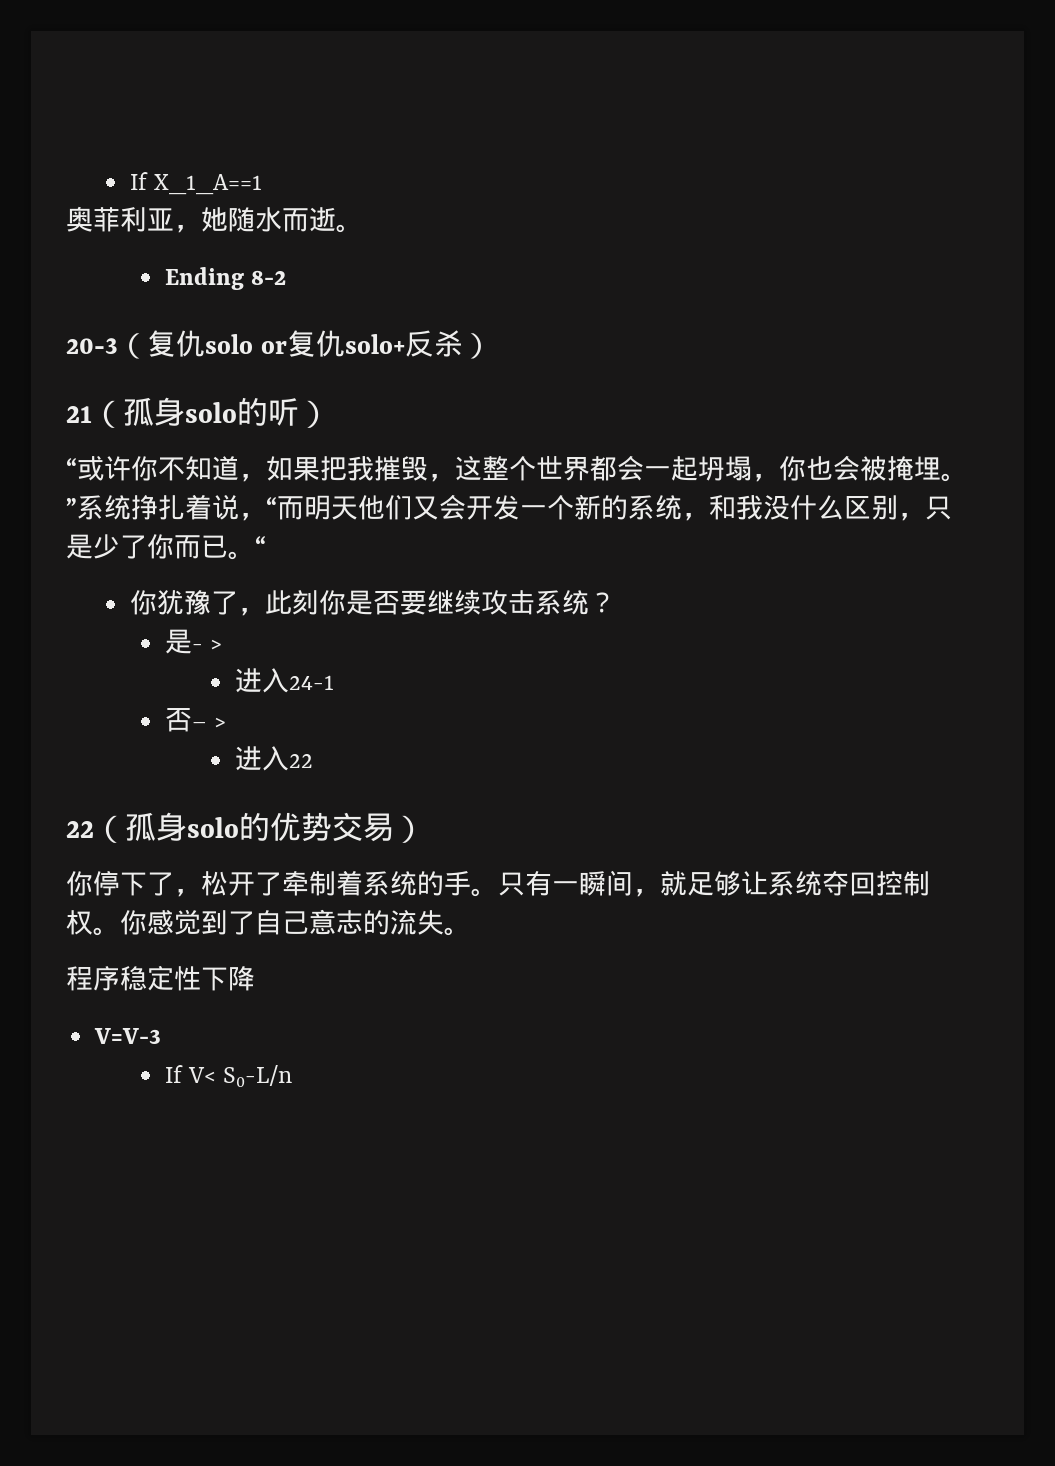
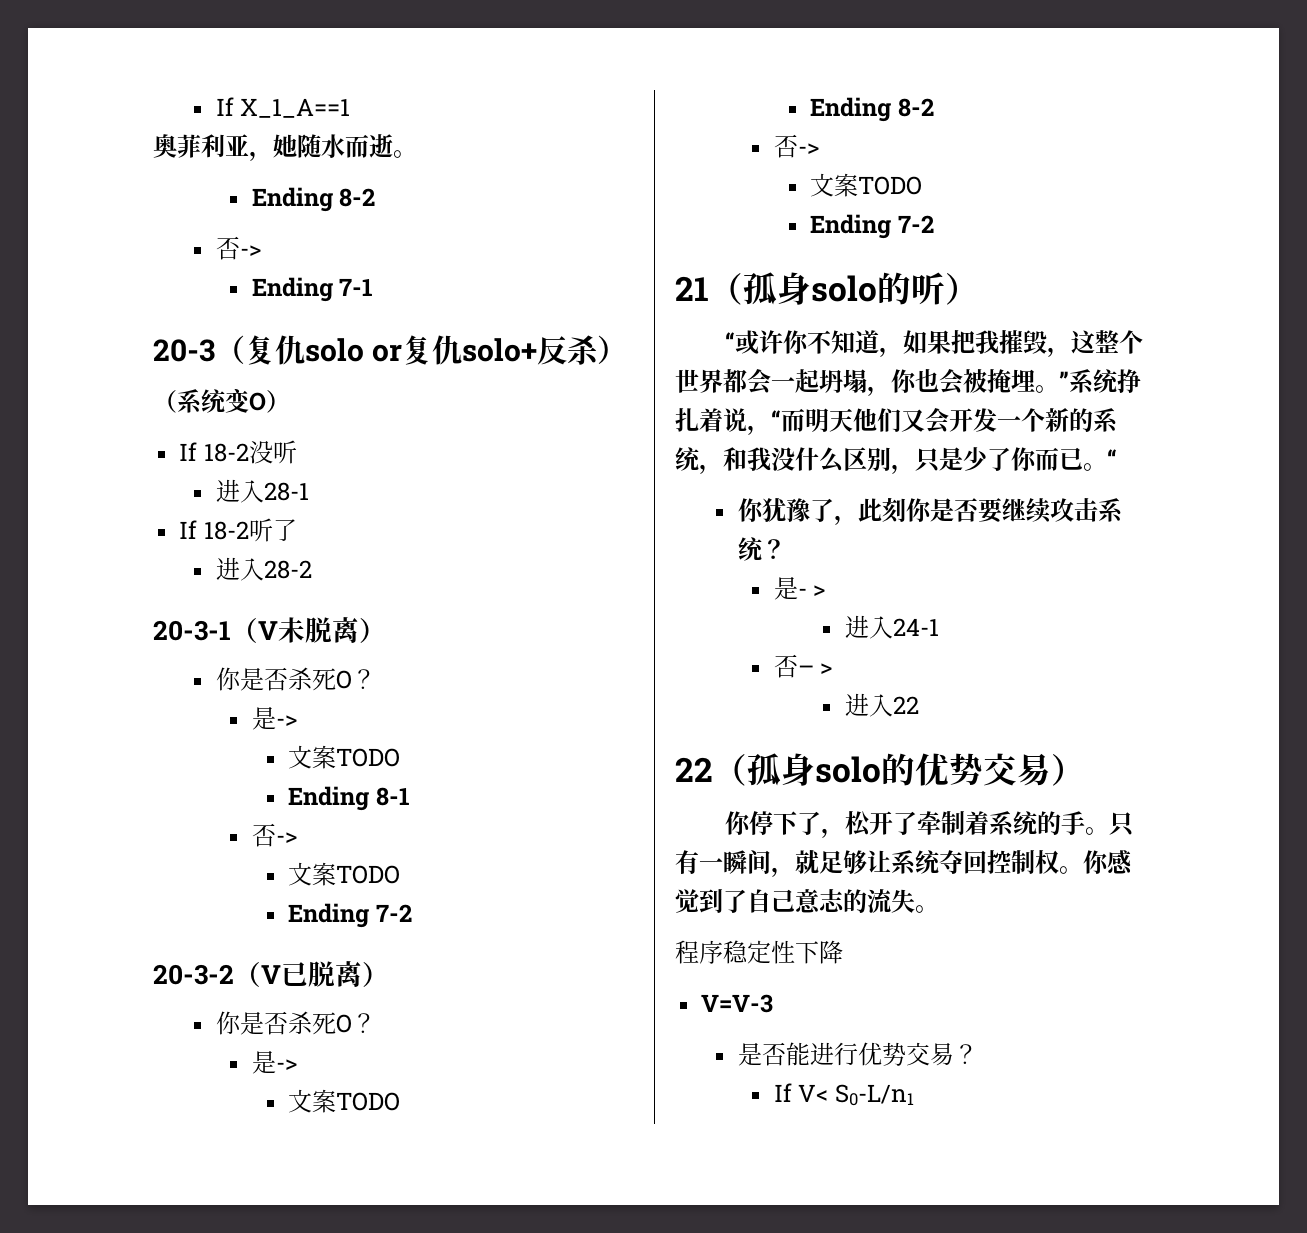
  奥菲利亚，她随水而逝。
  Ending 8-2
+ 否->
+ Ending 7-1
+ （系统变O）
+ If 18-2没听
+ 进入28-1
+ If 18-2听了
+ 进入28-2
+ 20-3-1（V未脱离）
+ 你是否杀死O？
+ 是->
+ 文案TODO
+ Ending 8-1
+ 否->
+ 文案TODO
+ Ending 7-2
+ 20-3-2（V已脱离）
+ 你是否杀死O？
+ 是->
+ 文案TODO
+ Ending 8-2
+ 否->
+ 文案TODO
+ Ending 7-2
+ 是否能进行优势交易？
- If V< S0-L/n
+ If V< S0-L/n1

